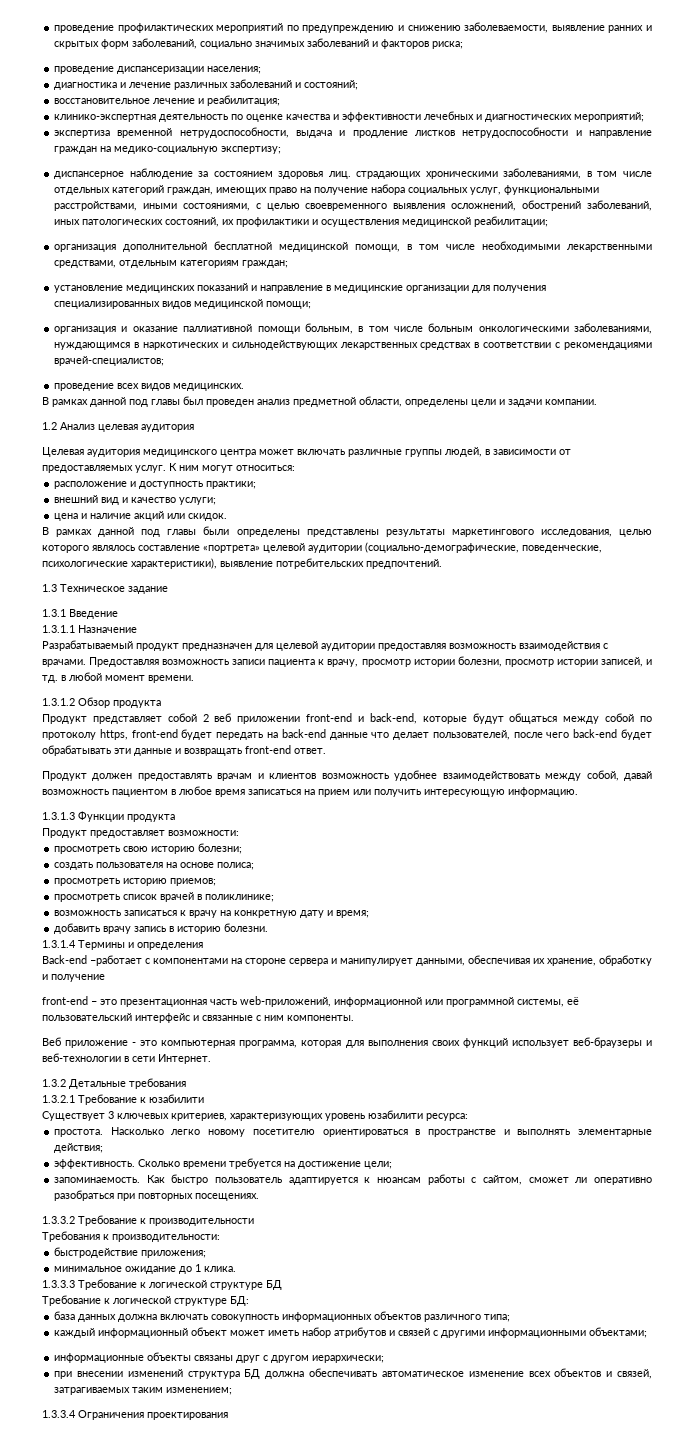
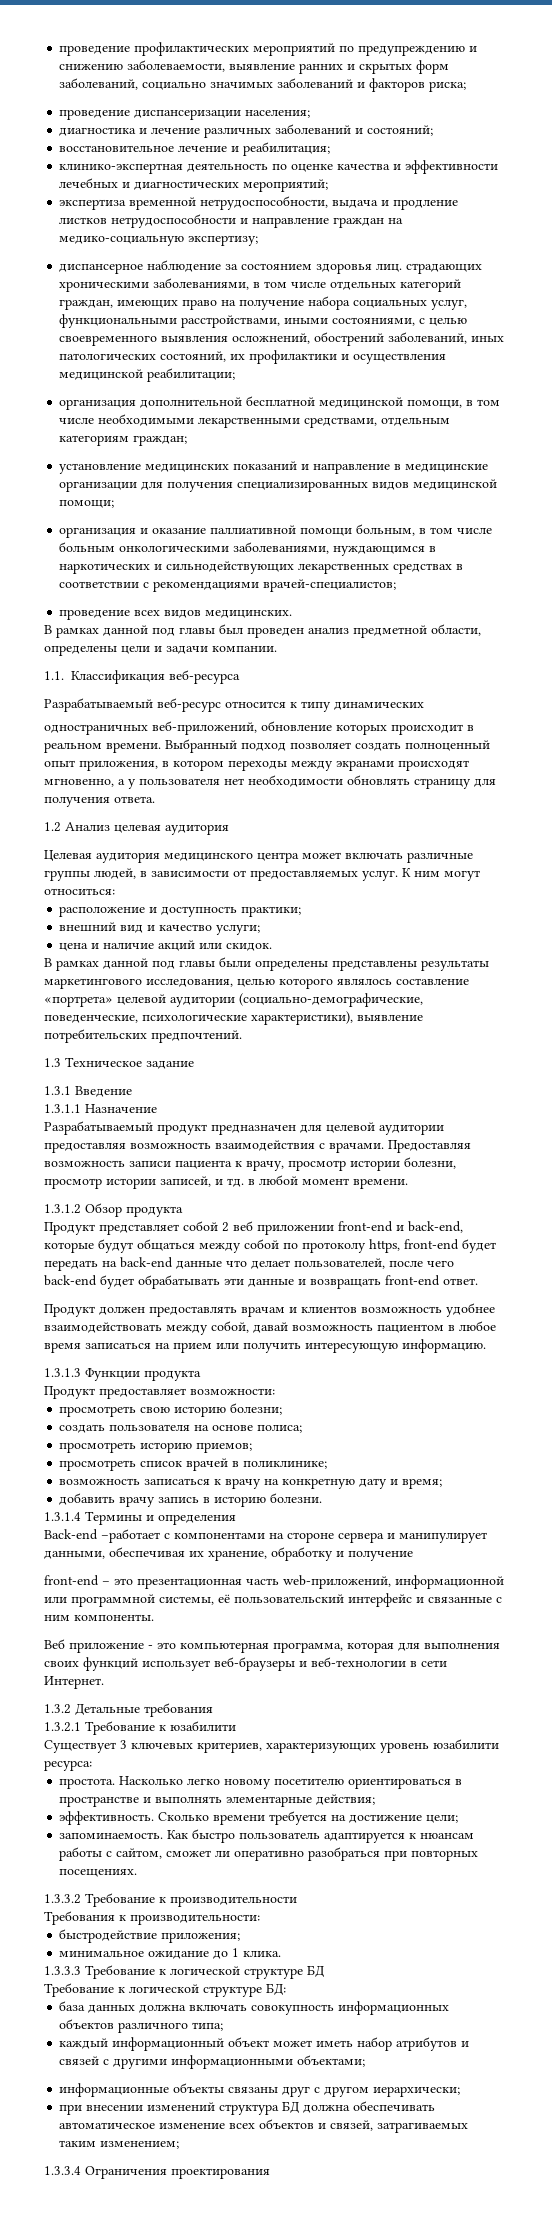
+ 1.1. Классификация веб-ресурса
+ Разрабатываемый веб-ресурс относится к типу динамических
+ одностраничных веб-приложений, обновление которых происходит в реальном времени. Выбранный подход позволяет создать полноценный опыт приложения, в котором переходы между экранами происходят мгновенно, а у пользователя нет необходимости обновлять страницу для получения ответа.

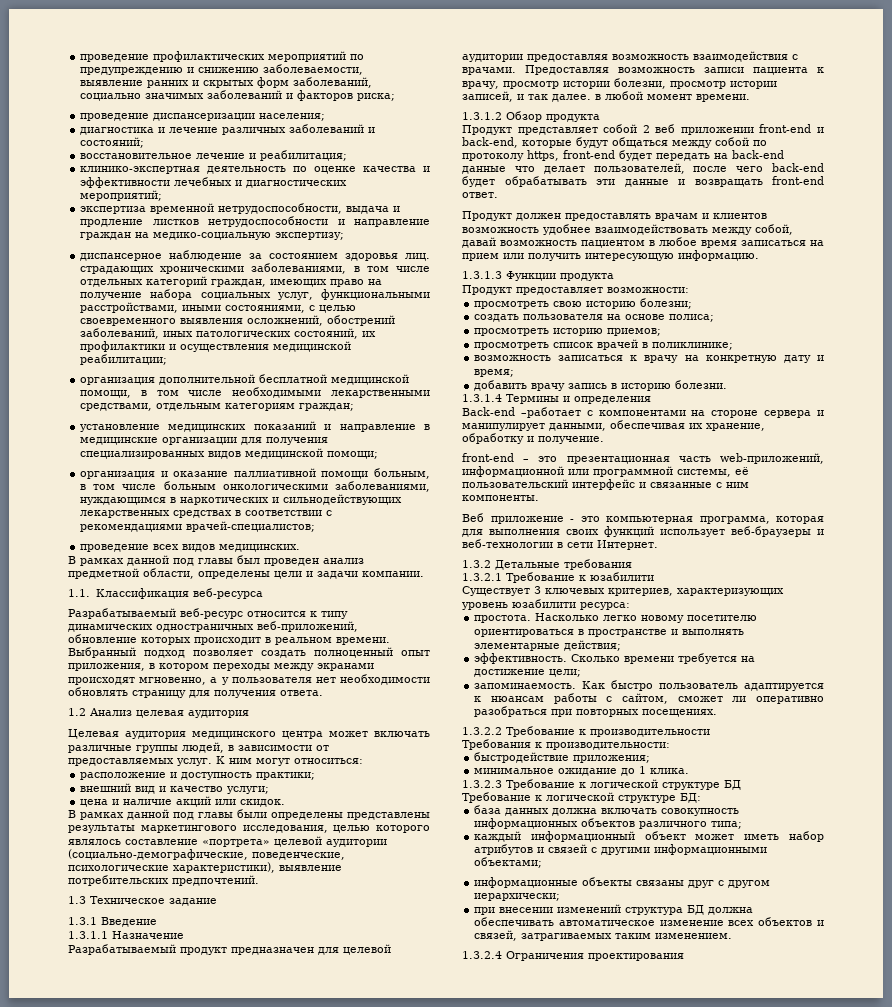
- Разрабатываемый веб-ресурс относится к типу динамических
- одностраничных веб-приложений, обновление которых происходит в реальном времени.
+ Разрабатываемый веб-ресурс относится к типу динамических одностраничных веб-приложений, обновление которых происходит в реальном времени.
- Предоставляя возможность записи пациента к врачу, просмотр истории болезни, просмотр истории записей, и тд. в любой момент времени.
+ Предоставляя возможность записи пациента к врачу, просмотр истории болезни, просмотр истории записей, и так далее. в любой момент времени.
- Back-end –работает с компонентами на стороне сервера и манипулирует данными, обеспечивая их хранение, обработку и получение
+ Back-end –работает с компонентами на стороне сервера и манипулирует данными, обеспечивая их хранение, обработку и получение.
- 1.3.3.2 Требование к производительности
+ 1.3.2.2 Требование к производительности
- 1.3.3.3 Требование к логической структуре БД
+ 1.3.2.3 Требование к логической структуре БД
- при внесении изменений структура БД должна обеспечивать автоматическое изменение всех объектов и связей, затрагиваемых таким изменением;
- 1.3.3.4 Ограничения проектирования
+ при внесении изменений структура БД должна обеспечивать автоматическое изменение всех объектов и связей, затрагиваемых таким изменением.
+ 1.3.2.4 Ограничения проектирования

